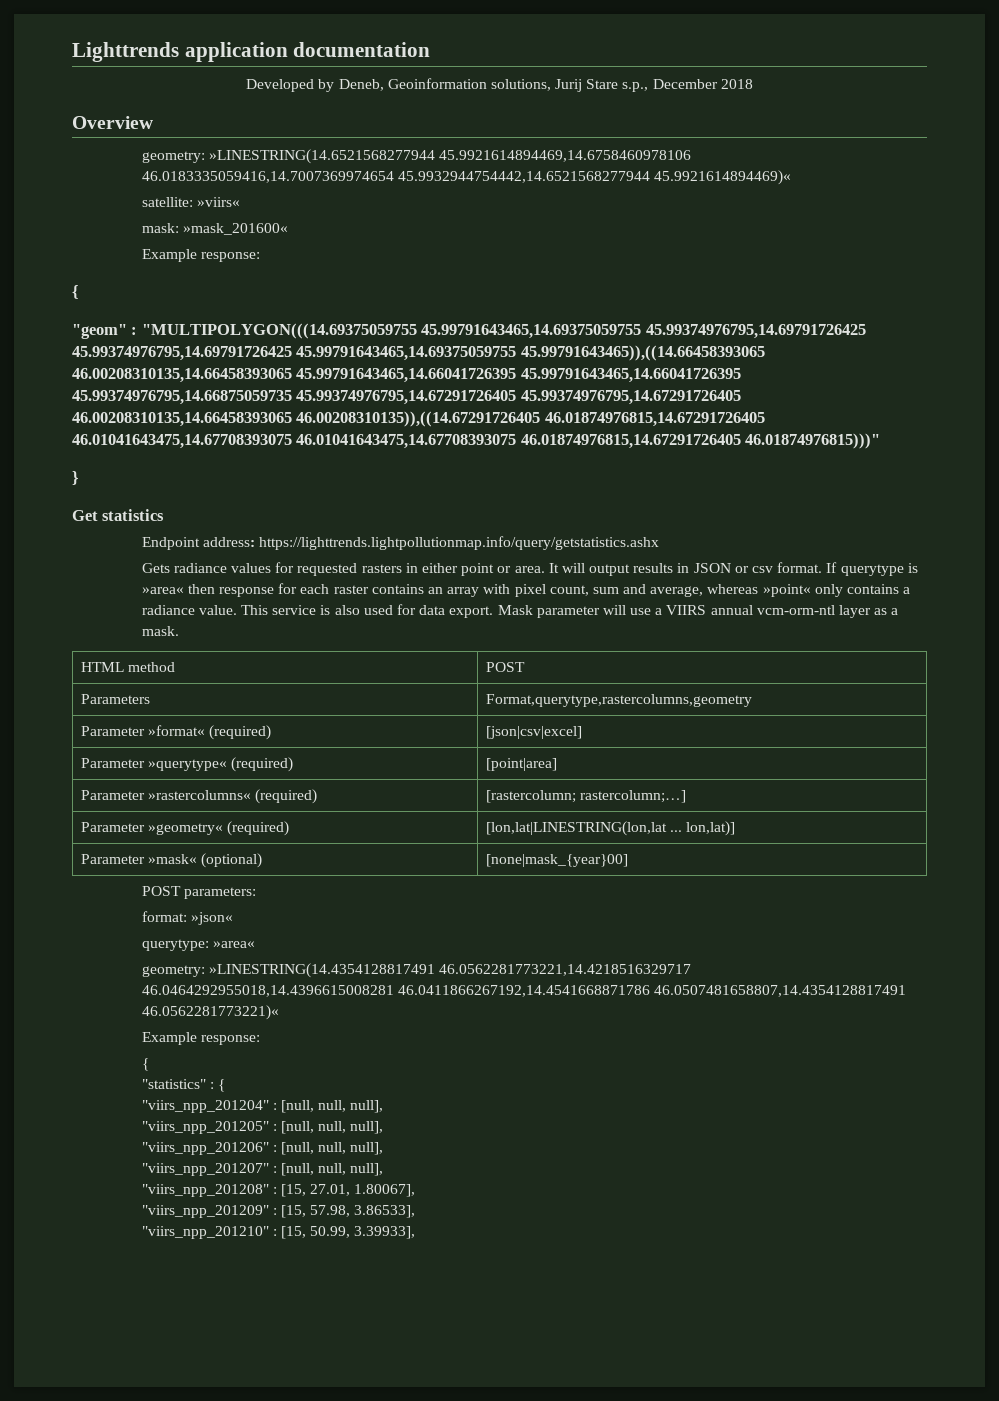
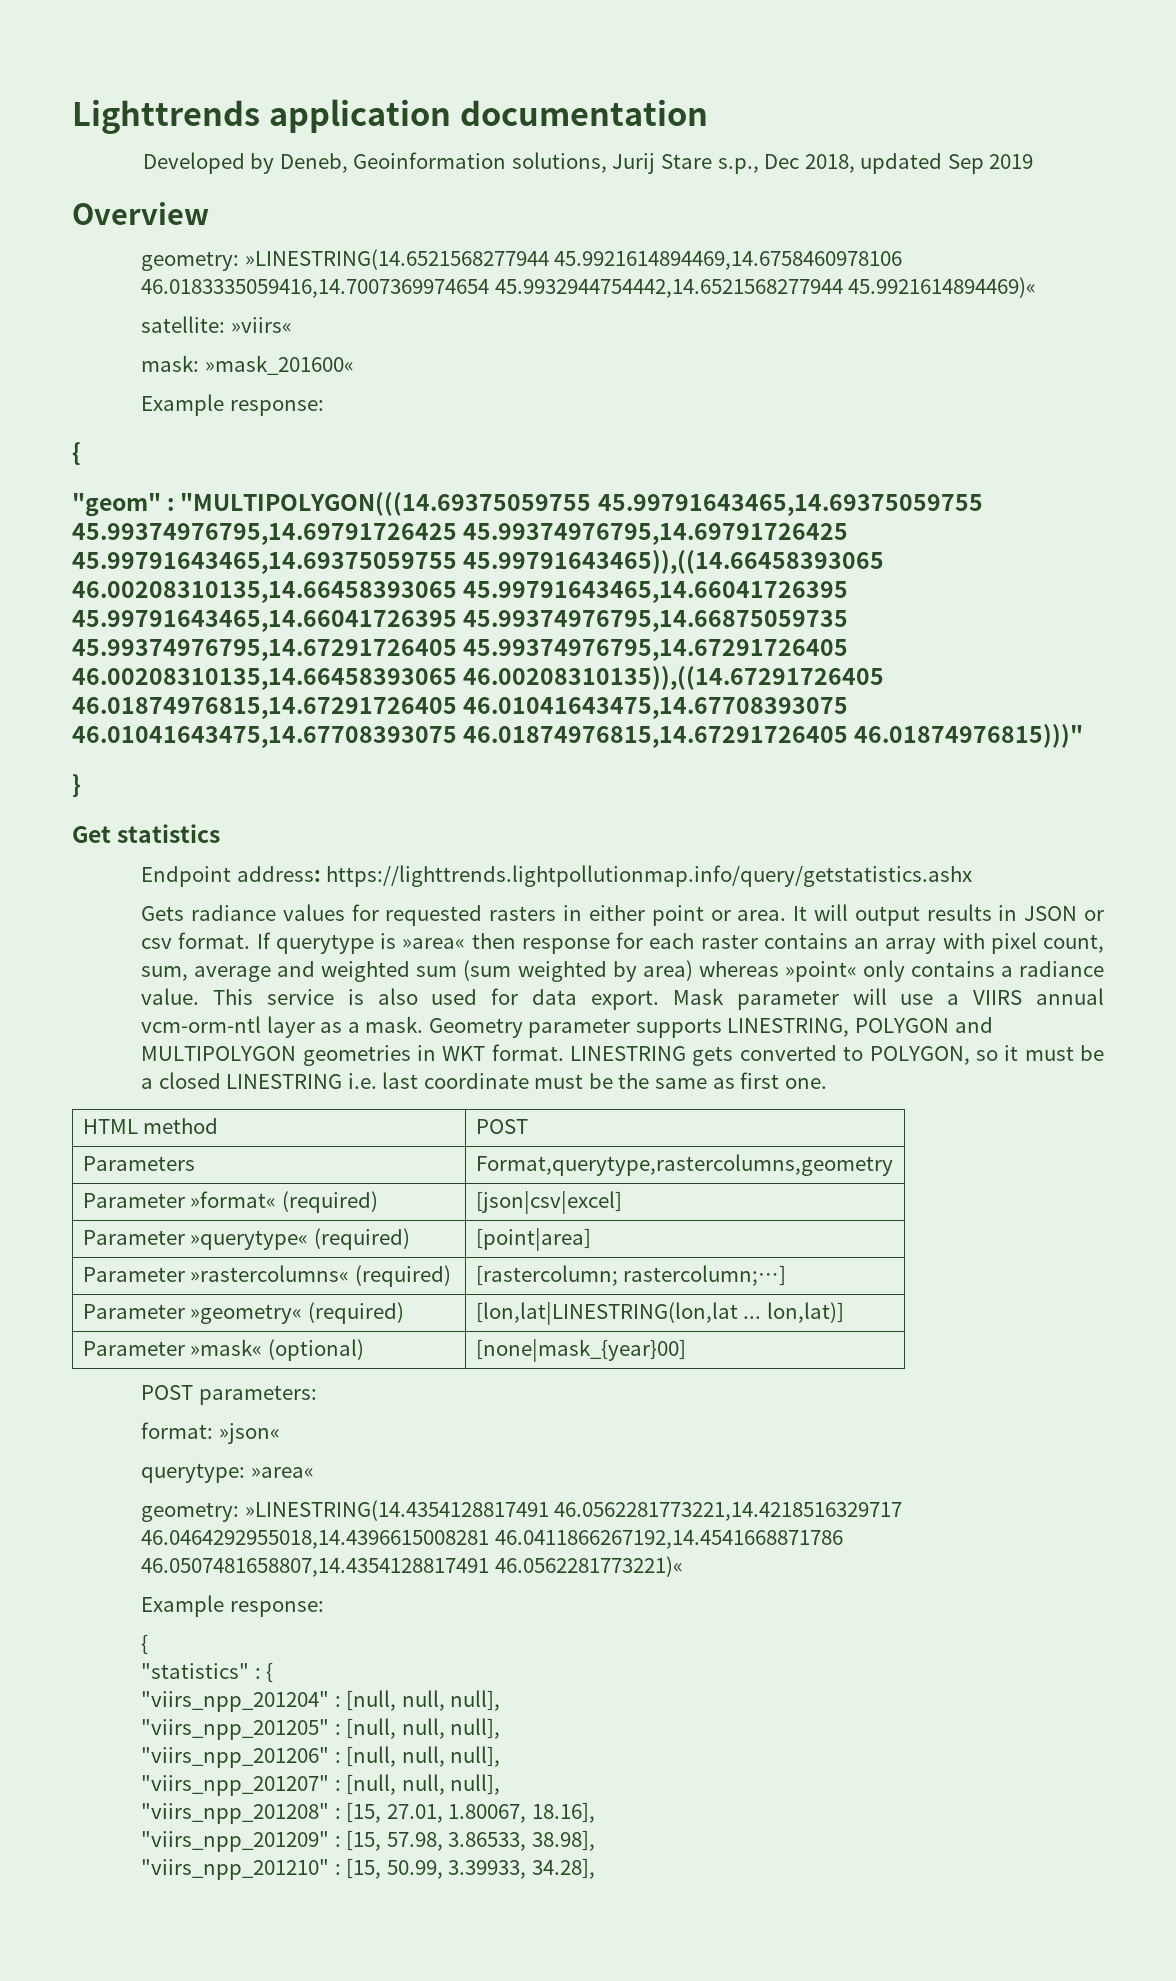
- Developed by Deneb, Geoinformation solutions, Jurij Stare s.p., December 2018
+ Developed by Deneb, Geoinformation solutions, Jurij Stare s.p., Dec 2018, updated Sep 2019
- If querytype is »area« then response for each raster contains an array with pixel count, sum and average, whereas »point« only contains a radiance value.
+ If querytype is »area« then response for each raster contains an array with pixel count, sum, average and weighted sum (sum weighted by area) whereas »point« only contains a radiance value.
+ Geometry parameter supports LINESTRING, POLYGON and MULTIPOLYGON geometries in WKT format. LINESTRING gets converted to POLYGON, so it must be a closed LINESTRING i.e. last coordinate must be the same as first one.
- "viirs_npp_201208" : [15, 27.01, 1.80067],
+ "viirs_npp_201208" : [15, 27.01, 1.80067, 18.16],
- "viirs_npp_201209" : [15, 57.98, 3.86533],
+ "viirs_npp_201209" : [15, 57.98, 3.86533, 38.98],
- "viirs_npp_201210" : [15, 50.99, 3.39933],
+ "viirs_npp_201210" : [15, 50.99, 3.39933, 34.28],

